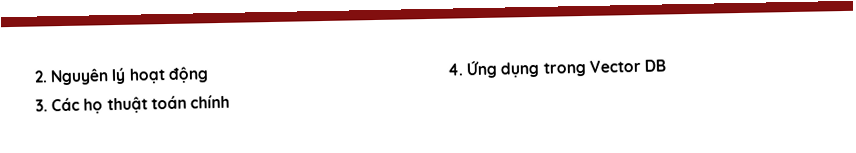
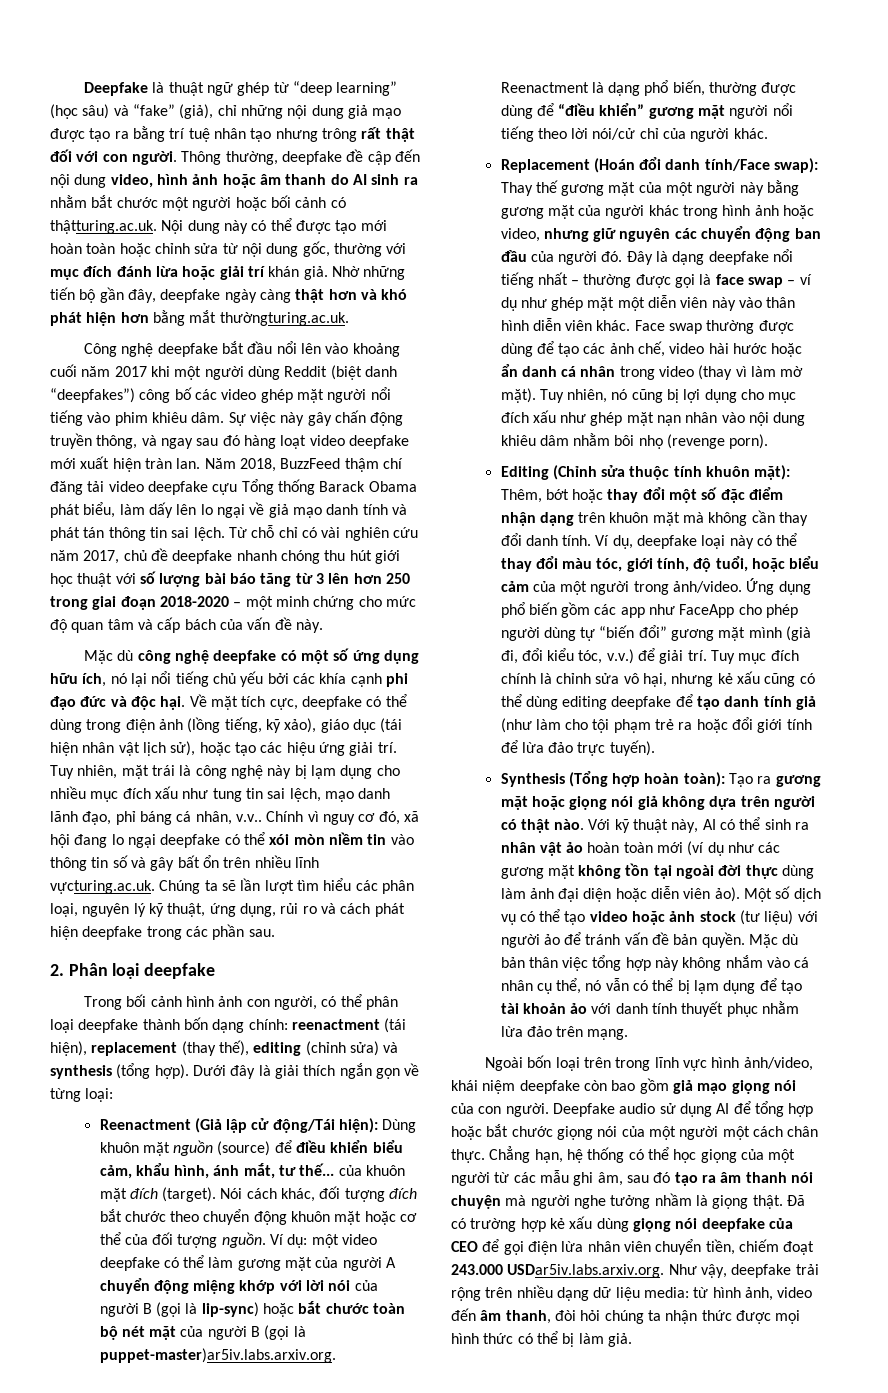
- 2. Nguyên lý hoạt động
- 3. Các họ thuật toán chính
- 4. Ứng dụng trong Vector DB
+ Deepfake là thuật ngữ ghép từ “deep learning” (học sâu) và “fake” (giả), chỉ những nội dung giả mạo được tạo ra bằng trí tuệ nhân tạo nhưng trông rất thật đối với con người. Thông thường, deepfake đề cập đến nội dung video, hình ảnh hoặc âm thanh do AI sinh ra nhằm bắt chước một người hoặc bối cảnh có thậtturing.ac.uk. Nội dung này có thể được tạo mới hoàn toàn hoặc chỉnh sửa từ nội dung gốc, thường với mục đích đánh lừa hoặc giải trí khán giả. Nhờ những tiến bộ gần đây, deepfake ngày càng thật hơn và khó phát hiện hơn bằng mắt thườngturing.ac.uk.
+ Công nghệ deepfake bắt đầu nổi lên vào khoảng cuối năm 2017 khi một người dùng Reddit (biệt danh “deepfakes”) công bố các video ghép mặt người nổi tiếng vào phim khiêu dâm. Sự việc này gây chấn động truyền thông, và ngay sau đó hàng loạt video deepfake mới xuất hiện tràn lan. Năm 2018, BuzzFeed thậm chí đăng tải video deepfake cựu Tổng thống Barack Obama phát biểu, làm dấy lên lo ngại về giả mạo danh tính và phát tán thông tin sai lệch. Từ chỗ chỉ có vài nghiên cứu năm 2017, chủ đề deepfake nhanh chóng thu hút giới học thuật với số lượng bài báo tăng từ 3 lên hơn 250 trong giai đoạn 2018-2020 – một minh chứng cho mức độ quan tâm và cấp bách của vấn đề này.
+ Mặc dù công nghệ deepfake có một số ứng dụng hữu ích, nó lại nổi tiếng chủ yếu bởi các khía cạnh phi đạo đức và độc hại. Về mặt tích cực, deepfake có thể dùng trong điện ảnh (lồng tiếng, kỹ xảo), giáo dục (tái hiện nhân vật lịch sử), hoặc tạo các hiệu ứng giải trí. Tuy nhiên, mặt trái là công nghệ này bị lạm dụng cho nhiều mục đích xấu như tung tin sai lệch, mạo danh lãnh đạo, phỉ báng cá nhân, v.v.. Chính vì nguy cơ đó, xã hội đang lo ngại deepfake có thể xói mòn niềm tin vào thông tin số và gây bất ổn trên nhiều lĩnh vựcturing.ac.uk. Chúng ta sẽ lần lượt tìm hiểu các phân loại, nguyên lý kỹ thuật, ứng dụng, rủi ro và cách phát hiện deepfake trong các phần sau.
+ 2. Phân loại deepfake
+ Trong bối cảnh hình ảnh con người, có thể phân loại deepfake thành bốn dạng chính: reenactment (tái hiện), replacement (thay thế), editing (chỉnh sửa) và synthesis (tổng hợp). Dưới đây là giải thích ngắn gọn về từng loại:
+ Reenactment (Giả lập cử động/Tái hiện): Dùng khuôn mặt nguồn (source) để điều khiển biểu cảm, khẩu hình, ánh mắt, tư thế... của khuôn mặt đích (target). Nói cách khác, đối tượng đích bắt chước theo chuyển động khuôn mặt hoặc cơ thể của đối tượng nguồn. Ví dụ: một video deepfake có thể làm gương mặt của người A chuyển động miệng khớp với lời nói của người B (gọi là lip-sync) hoặc bắt chước toàn bộ nét mặt của người B (gọi là puppet-master)ar5iv.labs.arxiv.org. Reenactment là dạng phổ biến, thường được dùng để “điều khiển” gương mặt người nổi tiếng theo lời nói/cử chỉ của người khác.
+ Replacement (Hoán đổi danh tính/Face swap): Thay thế gương mặt của một người này bằng gương mặt của người khác trong hình ảnh hoặc video, nhưng giữ nguyên các chuyển động ban đầu của người đó. Đây là dạng deepfake nổi tiếng nhất – thường được gọi là face swap – ví dụ như ghép mặt một diễn viên này vào thân hình diễn viên khác. Face swap thường được dùng để tạo các ảnh chế, video hài hước hoặc ẩn danh cá nhân trong video (thay vì làm mờ mặt). Tuy nhiên, nó cũng bị lợi dụng cho mục đích xấu như ghép mặt nạn nhân vào nội dung khiêu dâm nhằm bôi nhọ (revenge porn).
+ Editing (Chỉnh sửa thuộc tính khuôn mặt): Thêm, bớt hoặc thay đổi một số đặc điểm nhận dạng trên khuôn mặt mà không cần thay đổi danh tính. Ví dụ, deepfake loại này có thể thay đổi màu tóc, giới tính, độ tuổi, hoặc biểu cảm của một người trong ảnh/video. Ứng dụng phổ biến gồm các app như FaceApp cho phép người dùng tự “biến đổi” gương mặt mình (già đi, đổi kiểu tóc, v.v.) để giải trí. Tuy mục đích chính là chỉnh sửa vô hại, nhưng kẻ xấu cũng có thể dùng editing deepfake để tạo danh tính giả (như làm cho tội phạm trẻ ra hoặc đổi giới tính để lừa đảo trực tuyến).
+ Synthesis (Tổng hợp hoàn toàn): Tạo ra gương mặt hoặc giọng nói giả không dựa trên người có thật nào. Với kỹ thuật này, AI có thể sinh ra nhân vật ảo hoàn toàn mới (ví dụ như các gương mặt không tồn tại ngoài đời thực dùng làm ảnh đại diện hoặc diễn viên ảo). Một số dịch vụ có thể tạo video hoặc ảnh stock (tư liệu) với người ảo để tránh vấn đề bản quyền. Mặc dù bản thân việc tổng hợp này không nhắm vào cá nhân cụ thể, nó vẫn có thể bị lạm dụng để tạo tài khoản ảo với danh tính thuyết phục nhằm lừa đảo trên mạng.
+ Ngoài bốn loại trên trong lĩnh vực hình ảnh/video, khái niệm deepfake còn bao gồm giả mạo giọng nói của con người. Deepfake audio sử dụng AI để tổng hợp hoặc bắt chước giọng nói của một người một cách chân thực. Chẳng hạn, hệ thống có thể học giọng của một người từ các mẫu ghi âm, sau đó tạo ra âm thanh nói chuyện mà người nghe tưởng nhầm là giọng thật. Đã có trường hợp kẻ xấu dùng giọng nói deepfake của CEO để gọi điện lừa nhân viên chuyển tiền, chiếm đoạt 243.000 USDar5iv.labs.arxiv.org. Như vậy, deepfake trải rộng trên nhiều dạng dữ liệu media: từ hình ảnh, video đến âm thanh, đòi hỏi chúng ta nhận thức được mọi hình thức có thể bị làm giả.

